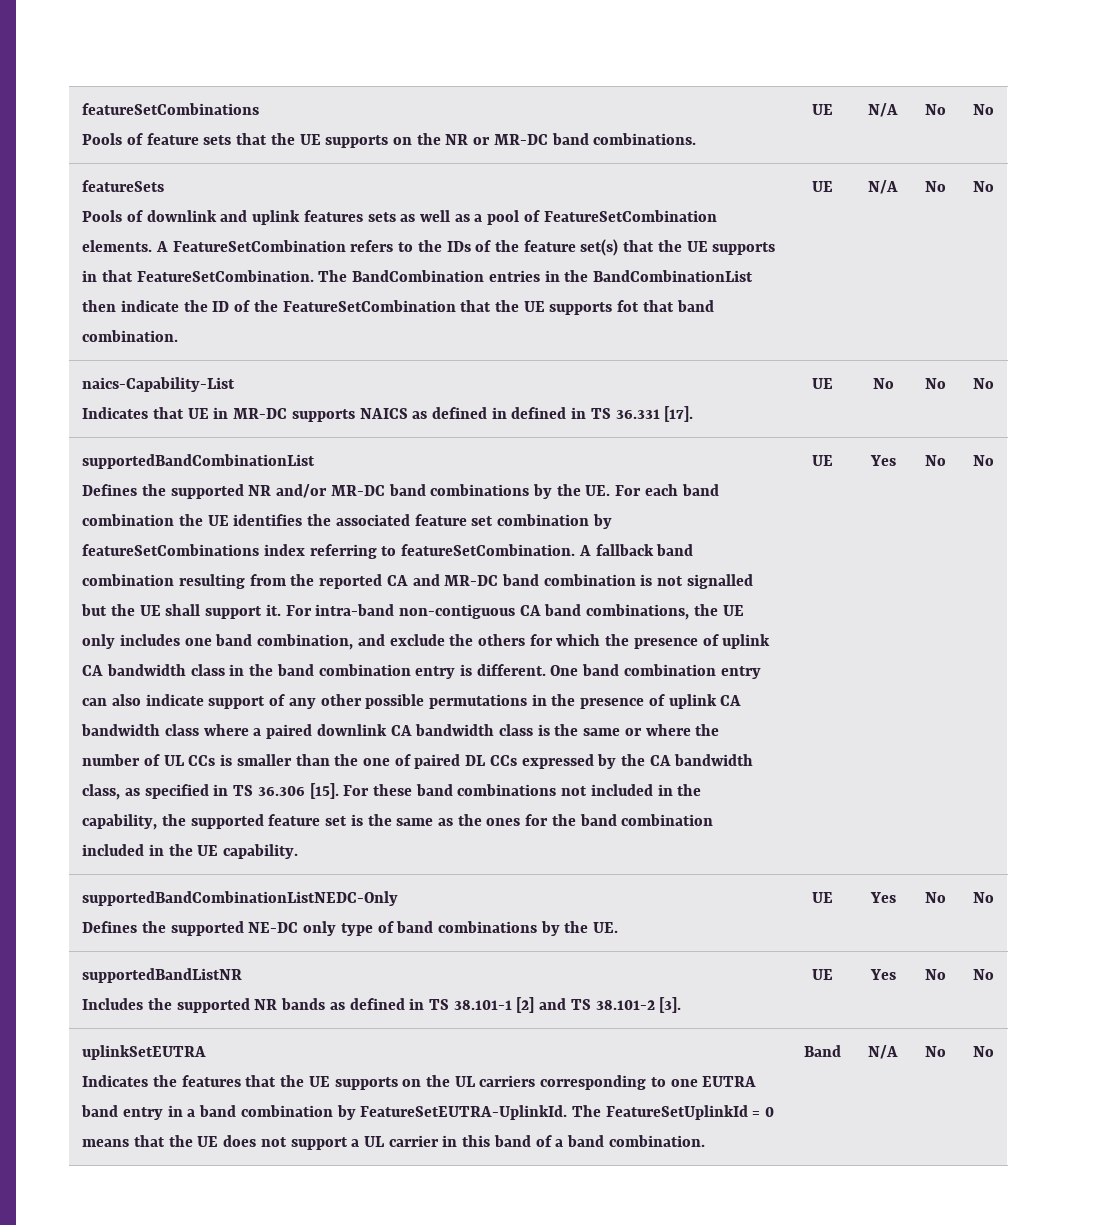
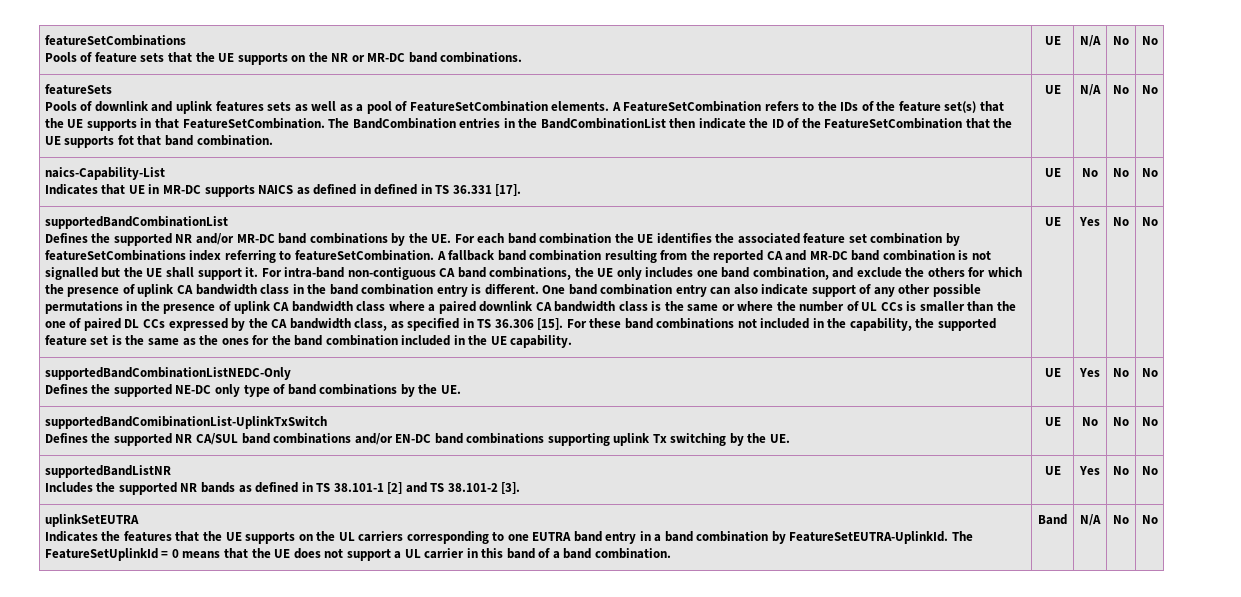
+ supportedBandComibinationList-UplinkTxSwitch
+ Defines the supported NR CA/SUL band combinations and/or EN-DC band combinations supporting uplink Tx switching by the UE. | UE | No | No | No

